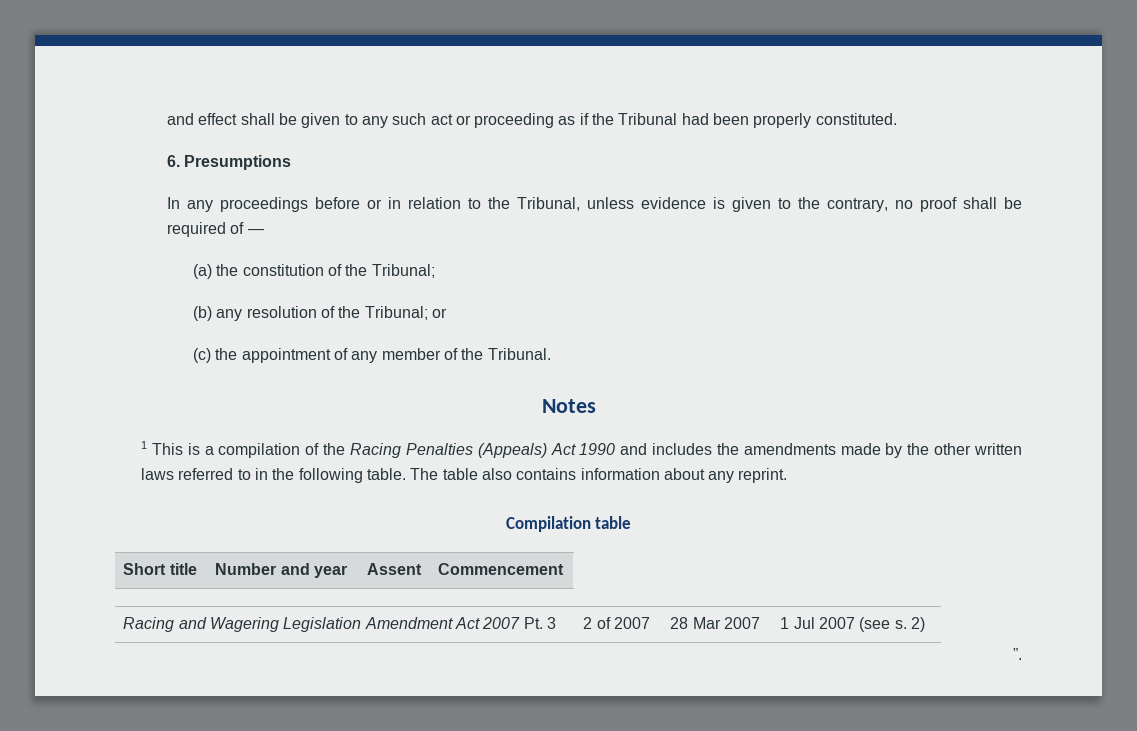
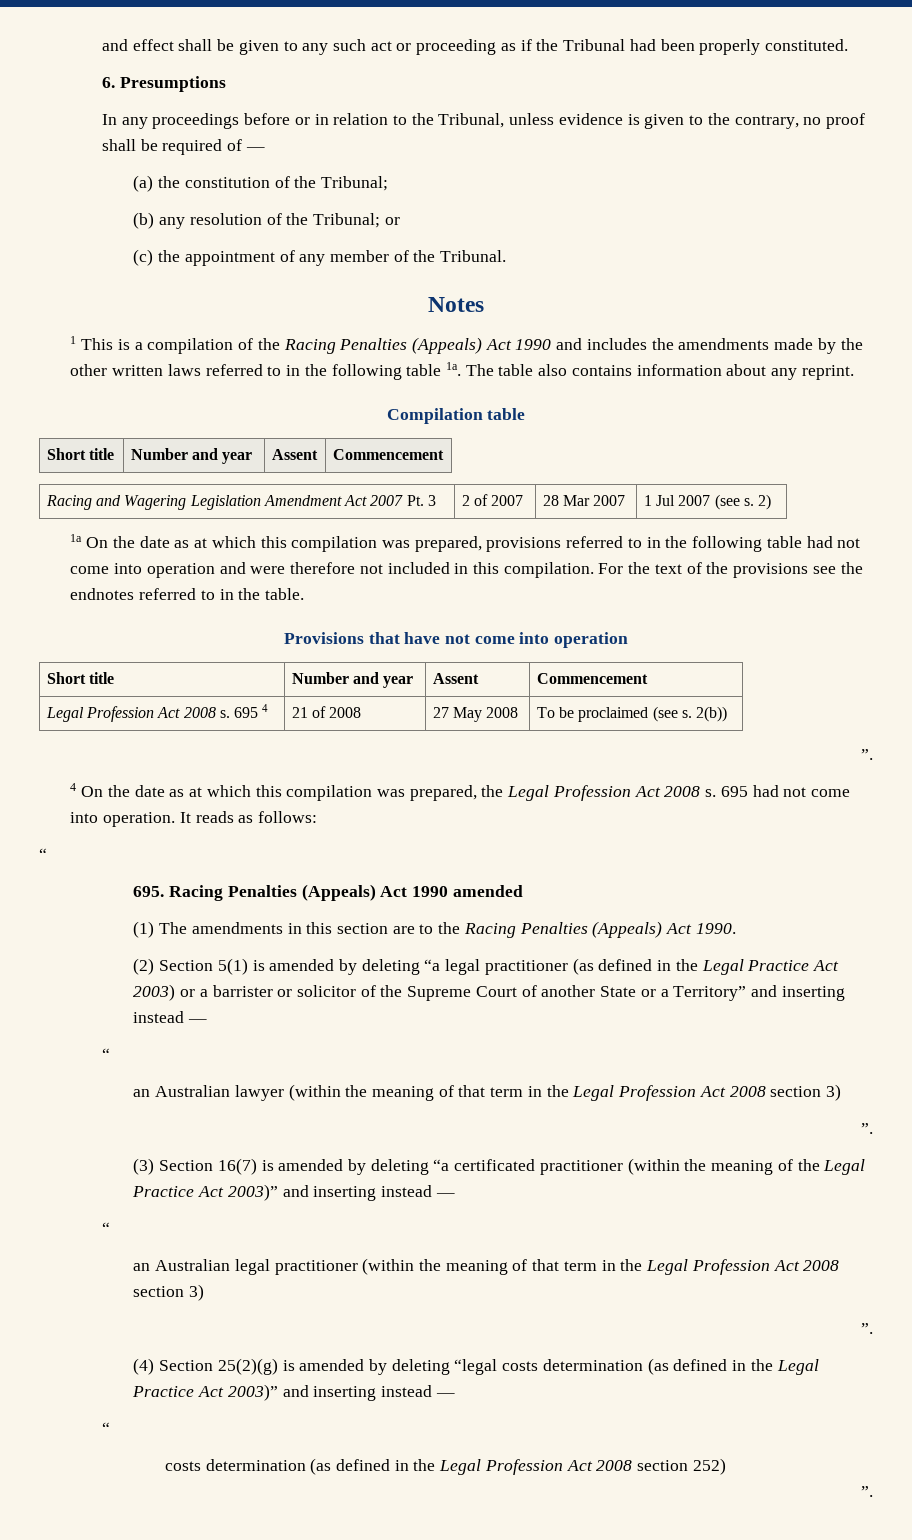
- 1 This is a compilation of the Racing Penalties (Appeals) Act 1990 and includes the amendments made by the other written laws referred to in the following table.
+ 1 This is a compilation of the Racing Penalties (Appeals) Act 1990 and includes the amendments made by the other written laws referred to in the following table 1a.
+ 1a On the date as at which this compilation was prepared, provisions referred to in the following table had not come into operation and were therefore not included in this compilation. For the text of the provisions see the endnotes referred to in the table.
+ Provisions that have not come into operation
+ Short title | Number and year | Assent | Commencement
+ Legal Profession Act 2008 s. 695 4 | 21 of 2008 | 27 May 2008 | To be proclaimed (see s. 2(b))
+ ”.
+ 4 On the date as at which this compilation was prepared, the Legal Profession Act 2008 s. 695 had not come into operation. It reads as follows:
+ “
+ 695. Racing Penalties (Appeals) Act 1990 amended
+ (1) The amendments in this section are to the Racing Penalties (Appeals) Act 1990.
+ (2) Section 5(1) is amended by deleting “a legal practitioner (as defined in the Legal Practice Act 2003) or a barrister or solicitor of the Supreme Court of another State or a Territory” and inserting instead —
+ “
+ an Australian lawyer (within the meaning of that term in the Legal Profession Act 2008 section 3)
+ ”.
+ (3) Section 16(7) is amended by deleting “a certificated practitioner (within the meaning of the Legal Practice Act 2003)” and inserting instead —
+ “
+ an Australian legal practitioner (within the meaning of that term in the Legal Profession Act 2008 section 3)
+ ”.
+ (4) Section 25(2)(g) is amended by deleting “legal costs determination (as defined in the Legal Practice Act 2003)” and inserting instead —
+ “
+ costs determination (as defined in the Legal Profession Act 2008 section 252)

